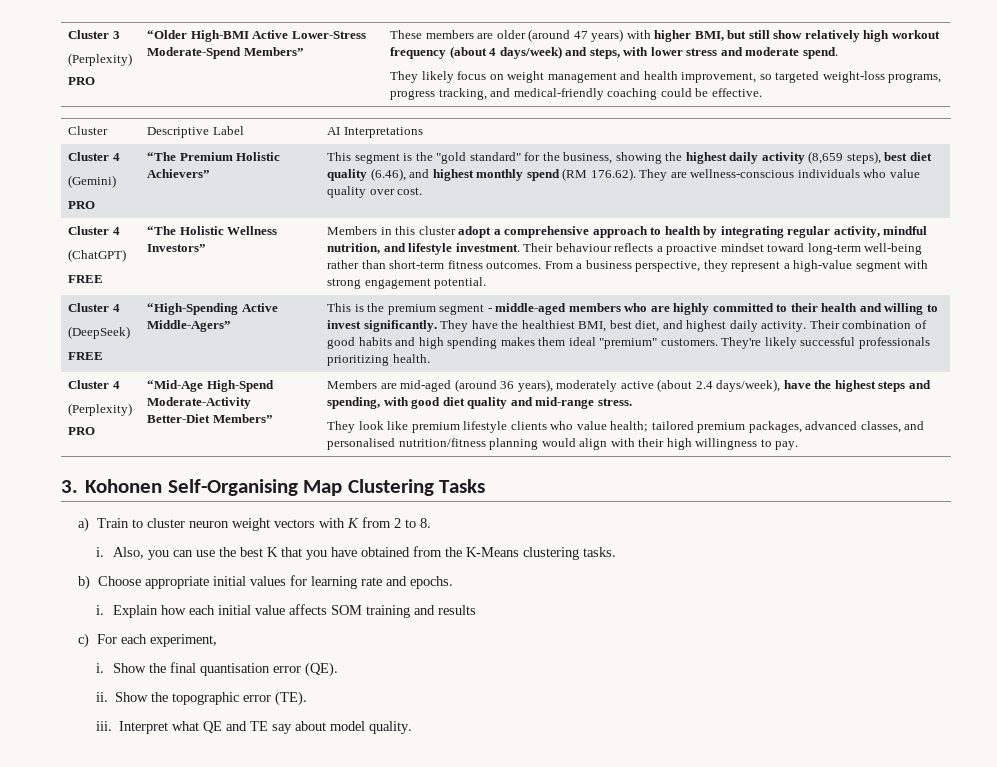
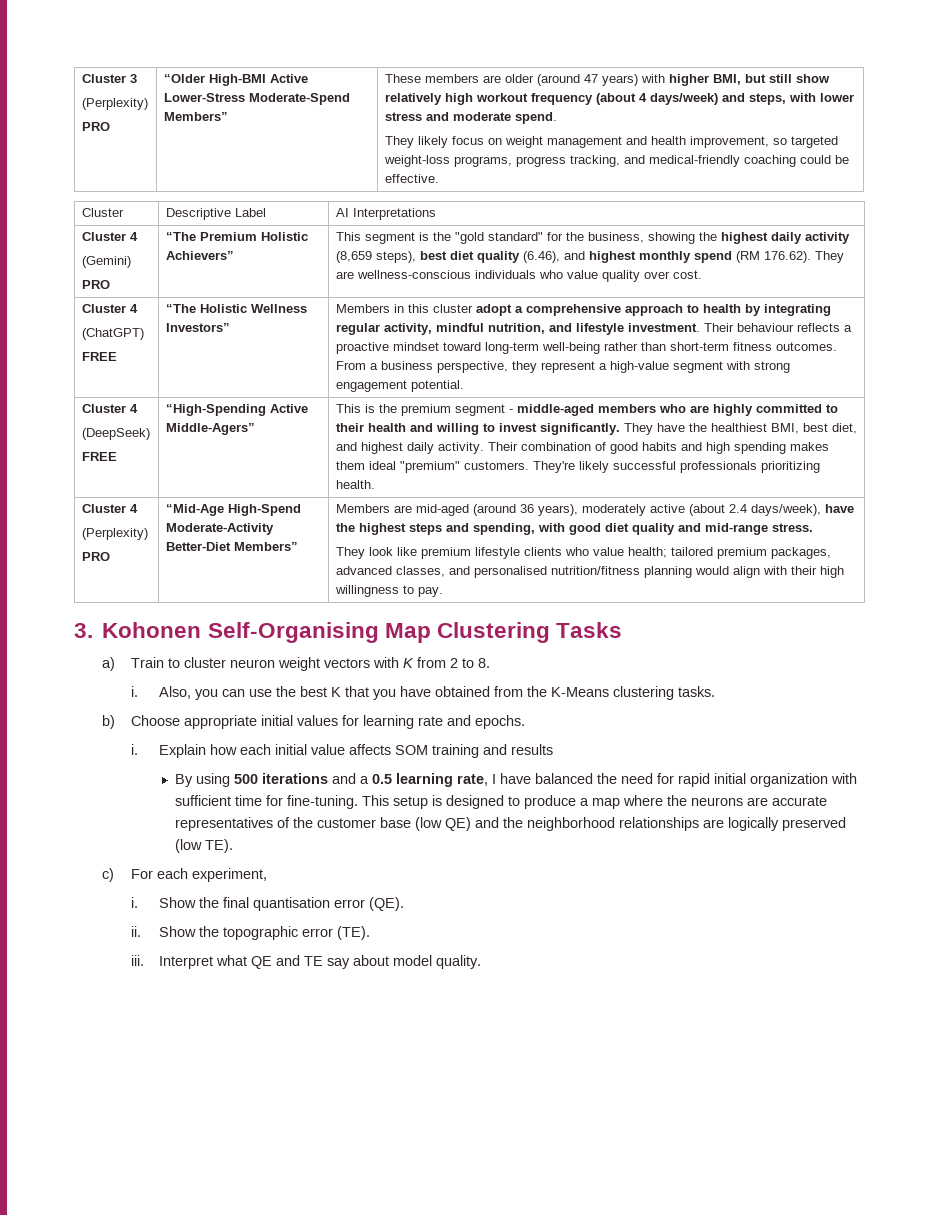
+ By using 500 iterations and a 0.5 learning rate, I have balanced the need for rapid initial organization with sufficient time for fine-tuning. This setup is designed to produce a map where the neurons are accurate representatives of the customer base (low QE) and the neighborhood relationships are logically preserved (low TE).

